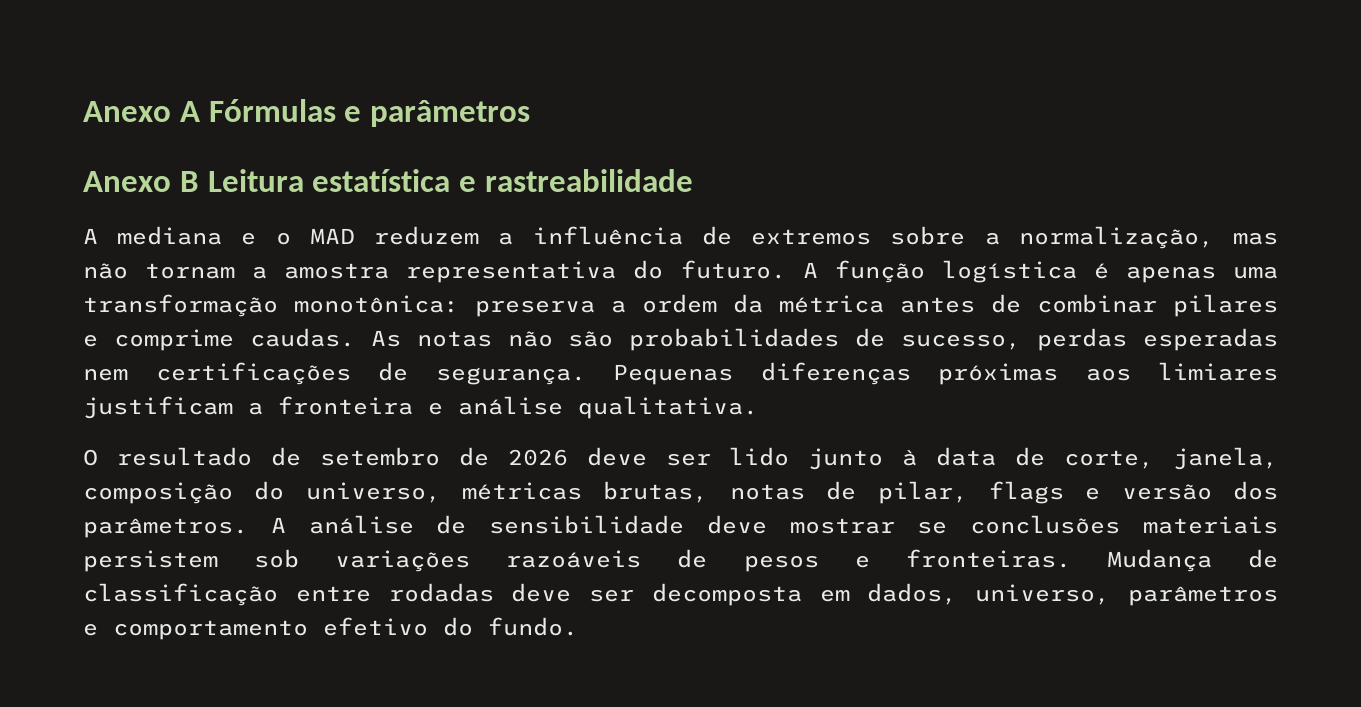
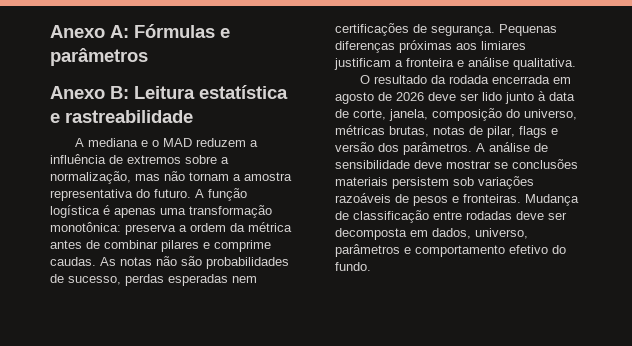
- Anexo A Fórmulas e parâmetros
+ Anexo A: Fórmulas e parâmetros
- Anexo B Leitura estatística e rastreabilidade
+ Anexo B: Leitura estatística e rastreabilidade
- O resultado de setembro de 2026 deve ser lido junto à data de corte, janela, composição do universo, métricas brutas, notas de pilar, flags e versão dos parâmetros.
+ O resultado da rodada encerrada em agosto de 2026 deve ser lido junto à data de corte, janela, composição do universo, métricas brutas, notas de pilar, flags e versão dos parâmetros.

